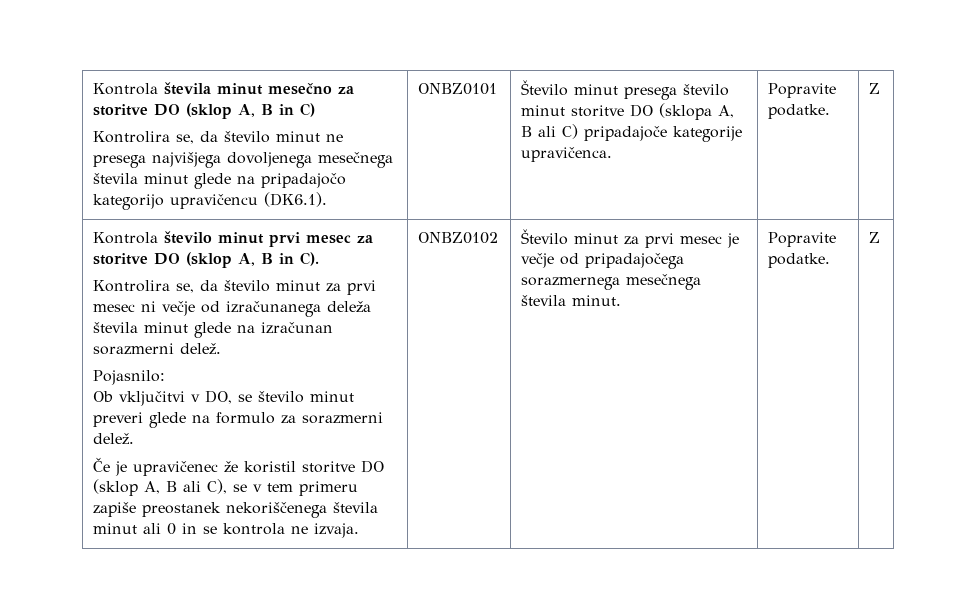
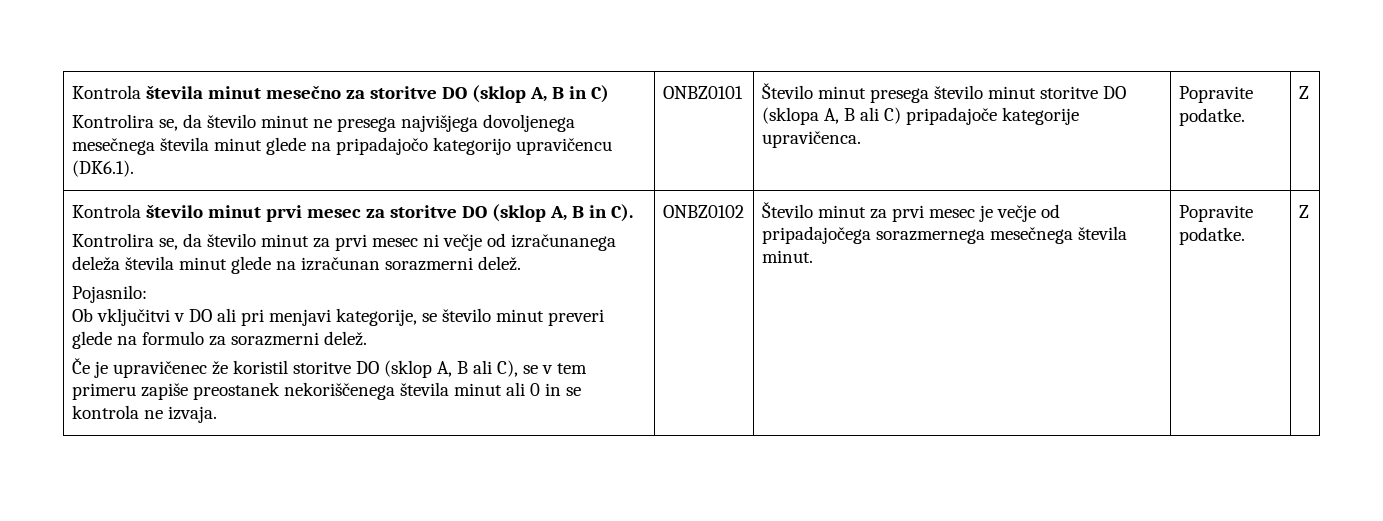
- Ob vključitvi v DO, se število minut preveri glede na formulo za sorazmerni delež.
+ Ob vključitvi v DO ali pri menjavi kategorije, se število minut preveri glede na formulo za sorazmerni delež.

